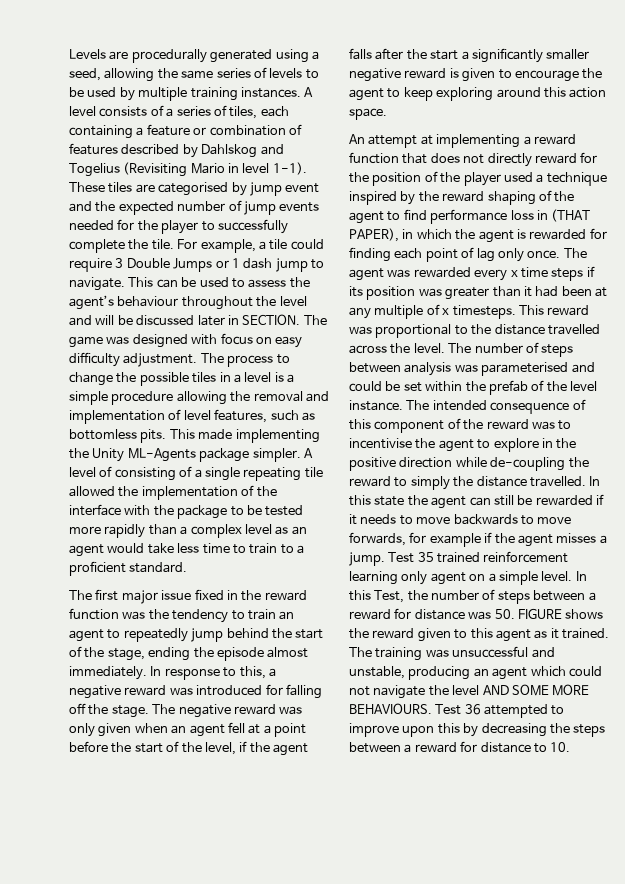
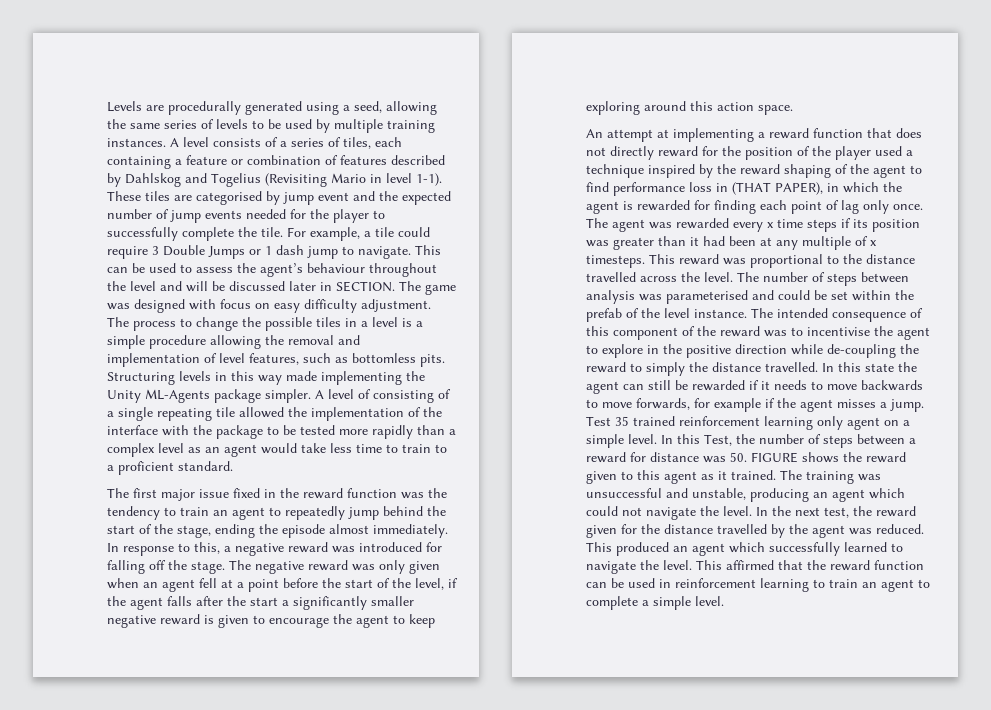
- This made implementing the Unity ML-Agents package simpler.
+ Structuring levels in this way made implementing the Unity ML-Agents package simpler.
- The training was unsuccessful and unstable, producing an agent which could not navigate the level AND SOME MORE BEHAVIOURS. Test 36 attempted to improve upon this by decreasing the steps between a reward for distance to 10.
+ The training was unsuccessful and unstable, producing an agent which could not navigate the level. In the next test, the reward given for the distance travelled by the agent was reduced. This produced an agent which successfully learned to navigate the level. This affirmed that the reward function can be used in reinforcement learning to train an agent to complete a simple level.

